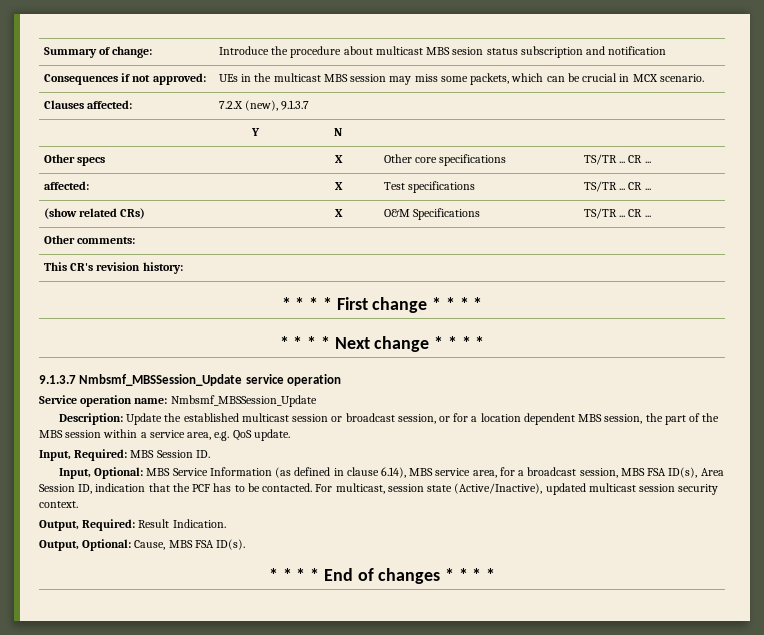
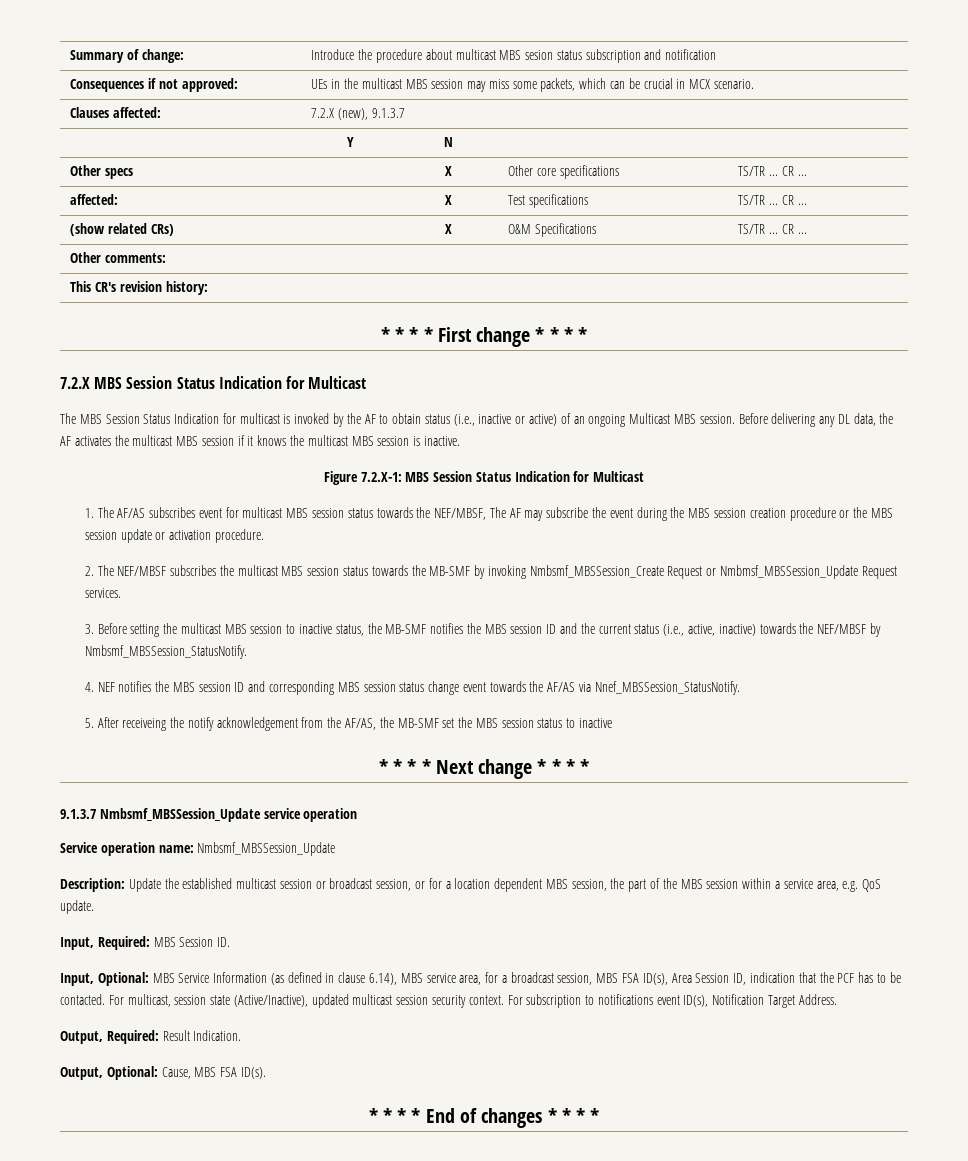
+ 7.2.X MBS Session Status Indication for Multicast
+ The MBS Session Status Indication for multicast is invoked by the AF to obtain status (i.e., inactive or active) of an ongoing Multicast MBS session. Before delivering any DL data, the AF activates the multicast MBS session if it knows the multicast MBS session is inactive.
+ Figure 7.2.X-1: MBS Session Status Indication for Multicast
+ 1. The AF/AS subscribes event for multicast MBS session status towards the NEF/MBSF, The AF may subscribe the event during the MBS session creation procedure or the MBS session update or activation procedure.
+ 2. The NEF/MBSF subscribes the multicast MBS session status towards the MB-SMF by invoking Nmbsmf_MBSSession_Create Request or Nmbmsf_MBSSession_Update Request services.
+ 3. Before setting the multicast MBS session to inactive status, the MB-SMF notifies the MBS session ID and the current status (i.e., active, inactive) towards the NEF/MBSF by Nmbsmf_MBSSession_StatusNotify.
+ 4. NEF notifies the MBS session ID and corresponding MBS session status change event towards the AF/AS via Nnef_MBSSession_StatusNotify.
+ 5. After receiveing the notify acknowledgement from the AF/AS, the MB-SMF set the MBS session status to inactive
+ For subscription to notifications event ID(s), Notification Target Address.

